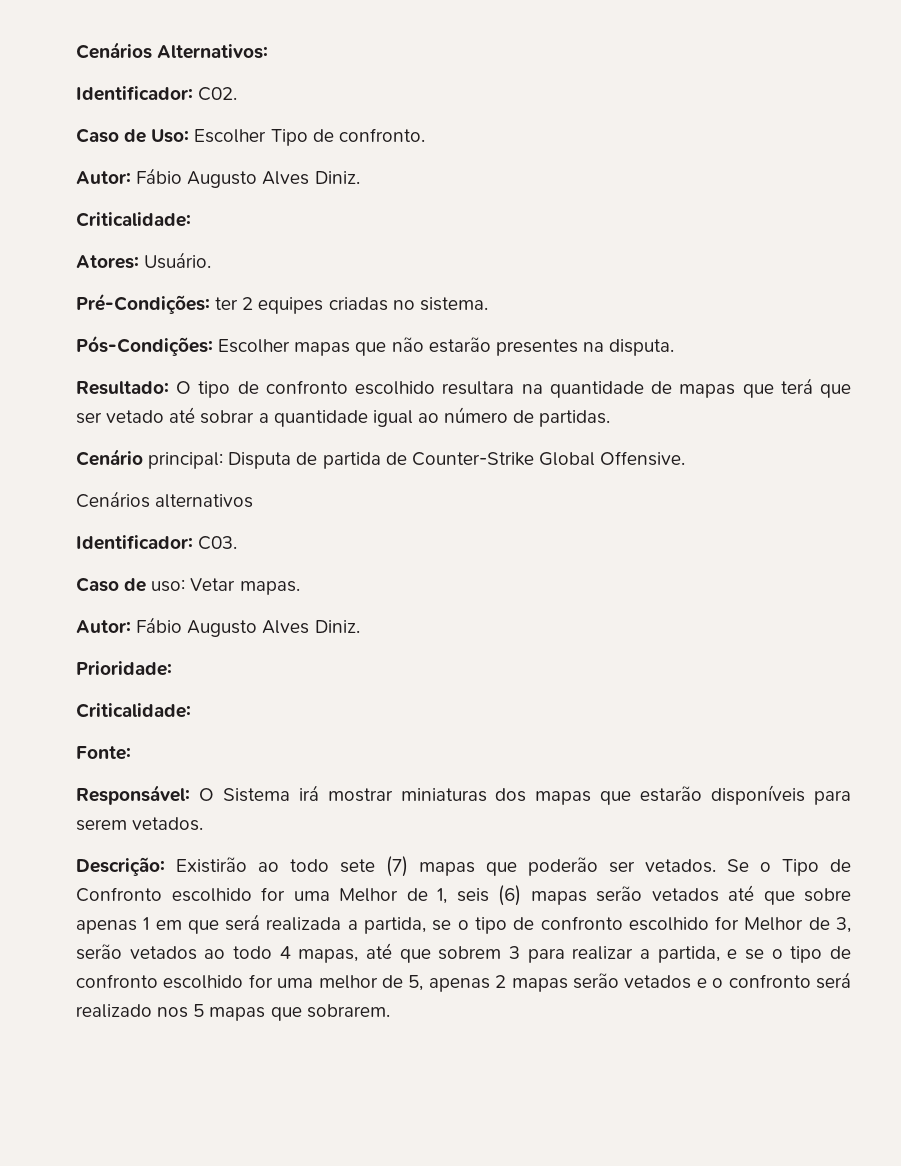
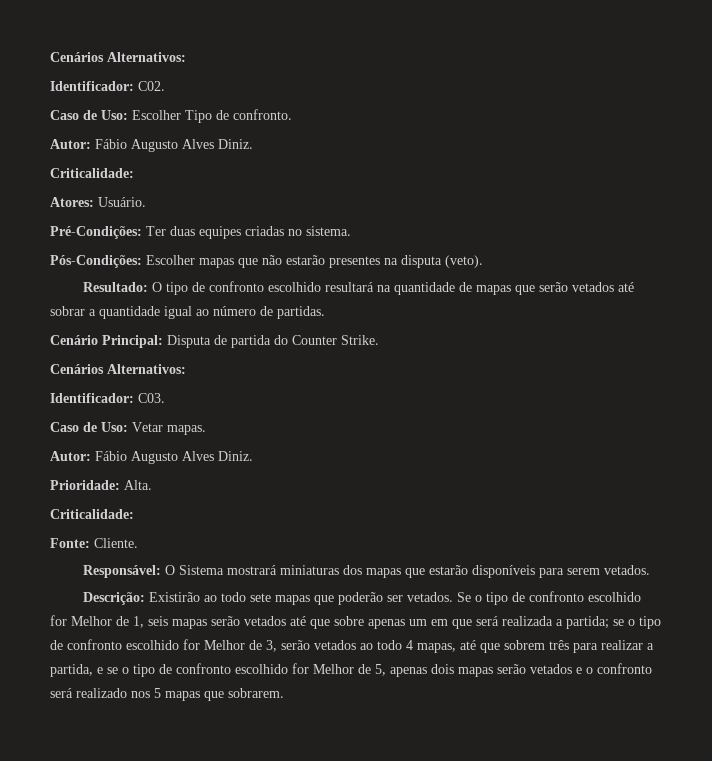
- Pré-Condições: ter 2 equipes criadas no sistema.
+ Pré-Condições: Ter duas equipes criadas no sistema.
- Pós-Condições: Escolher mapas que não estarão presentes na disputa.
+ Pós-Condições: Escolher mapas que não estarão presentes na disputa (veto).
- Resultado: O tipo de confronto escolhido resultara na quantidade de mapas que terá que ser vetado até sobrar a quantidade igual ao número de partidas.
+ Resultado: O tipo de confronto escolhido resultará na quantidade de mapas que serão vetados até sobrar a quantidade igual ao número de partidas.
- Cenário principal: Disputa de partida de Counter-Strike Global Offensive.
- Cenários alternativos
+ Cenário Principal: Disputa de partida do Counter Strike.
+ Cenários Alternativos:
- Caso de uso: Vetar mapas.
+ Caso de Uso: Vetar mapas.
- Prioridade:
+ Prioridade: Alta.
- Fonte:
+ Fonte: Cliente.
- Responsável: O Sistema irá mostrar miniaturas dos mapas que estarão disponíveis para serem vetados.
+ Responsável: O Sistema mostrará miniaturas dos mapas que estarão disponíveis para serem vetados.
- Descrição: Existirão ao todo sete (7) mapas que poderão ser vetados.
+ Descrição: Existirão ao todo sete mapas que poderão ser vetados.
- Se o Tipo de Confronto escolhido for uma Melhor de 1, seis (6) mapas serão vetados até que sobre apenas 1 em que será realizada a partida, se o tipo de confronto escolhido for Melhor de 3, serão vetados ao todo 4 mapas, até que sobrem 3 para realizar a partida, e se o tipo de confronto escolhido for uma melhor de 5, apenas 2 mapas serão vetados e o confronto será realizado nos 5 mapas que sobrarem.
+ Se o tipo de confronto escolhido for Melhor de 1, seis mapas serão vetados até que sobre apenas um em que será realizada a partida; se o tipo de confronto escolhido for Melhor de 3, serão vetados ao todo 4 mapas, até que sobrem três para realizar a partida, e se o tipo de confronto escolhido for Melhor de 5, apenas dois mapas serão vetados e o confronto será realizado nos 5 mapas que sobrarem.

